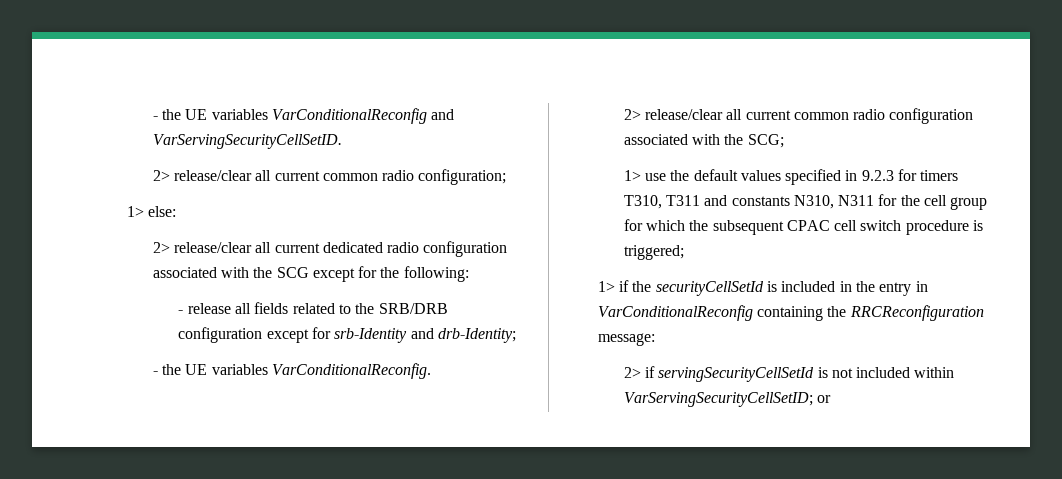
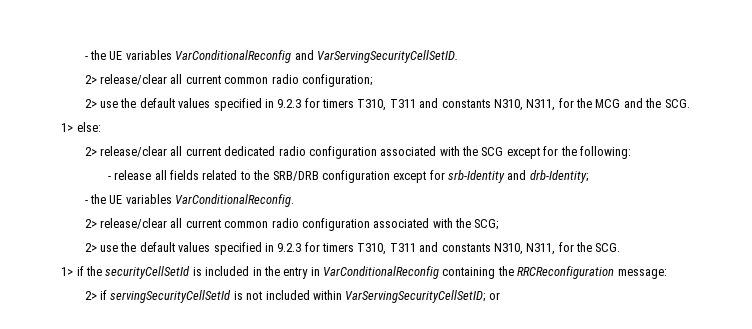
+ 2> use the default values specified in 9.2.3 for timers T310, T311 and constants N310, N311, for the MCG and the SCG.
- 1> use the default values specified in 9.2.3 for timers T310, T311 and constants N310, N311 for the cell group for which the subsequent CPAC cell switch procedure is triggered;
+ 2> use the default values specified in 9.2.3 for timers T310, T311 and constants N310, N311, for the SCG.

